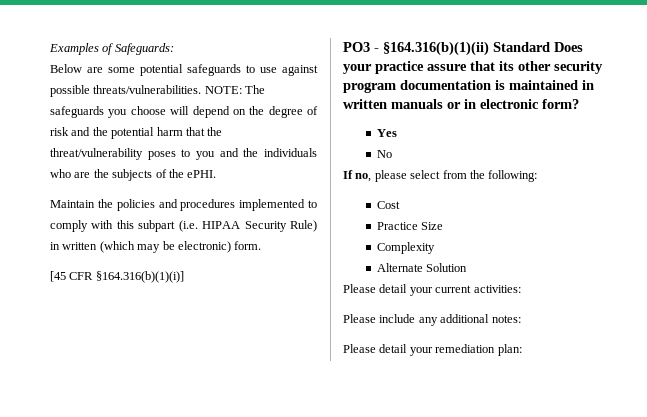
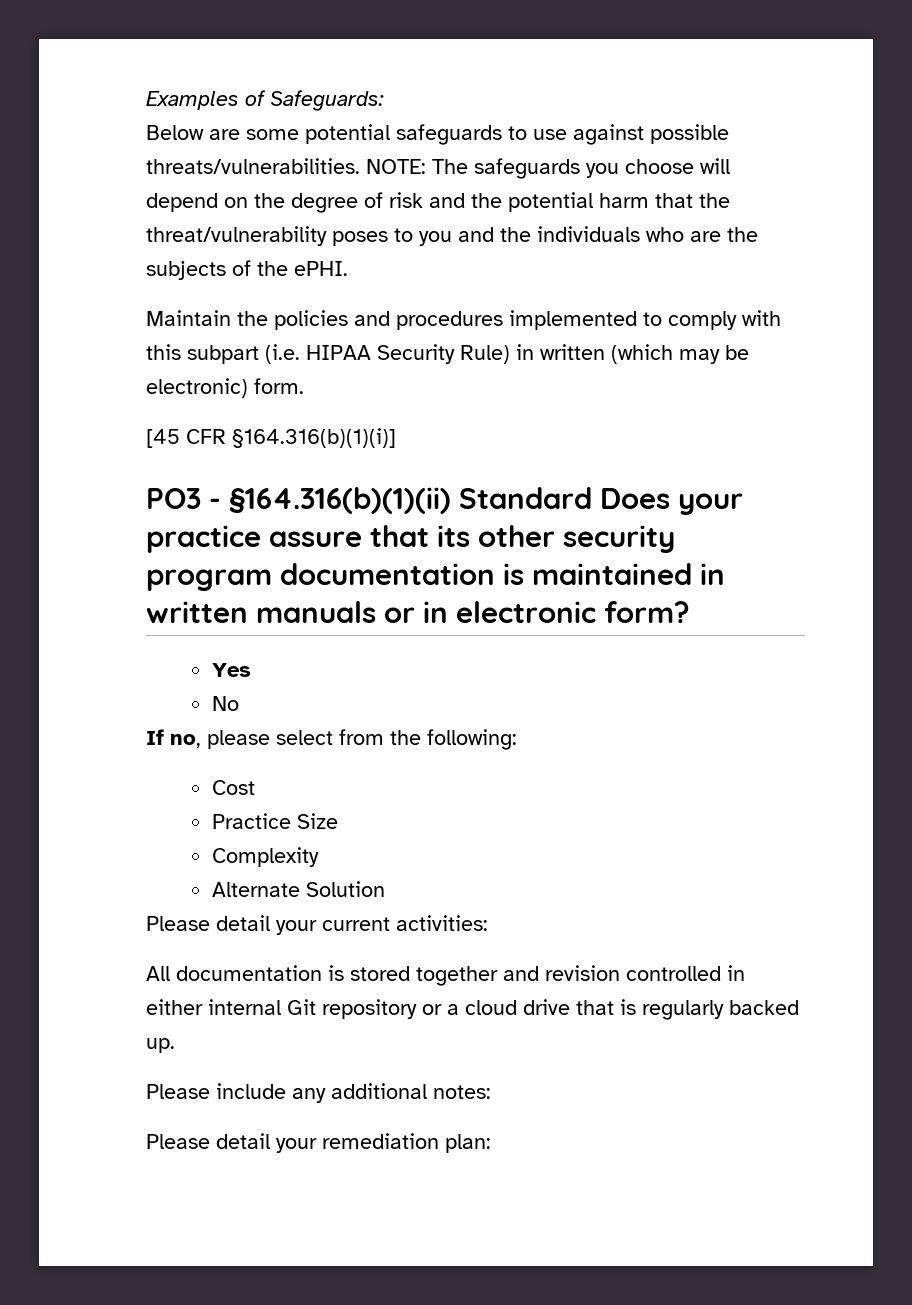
+ All documentation is stored together and revision controlled in either internal Git repository or a cloud drive that is regularly backed up.

